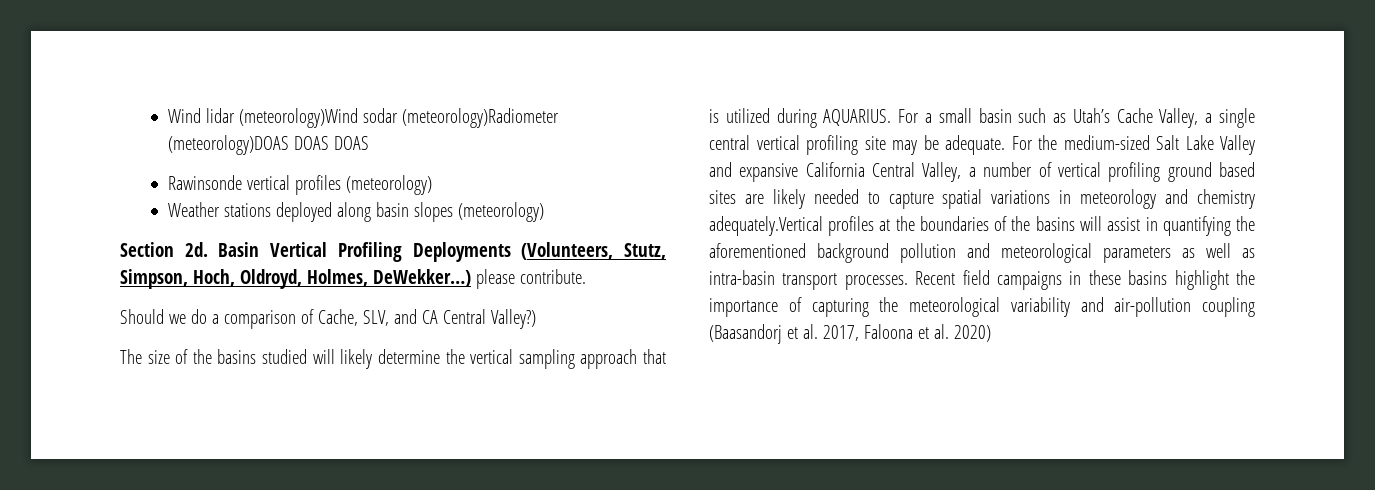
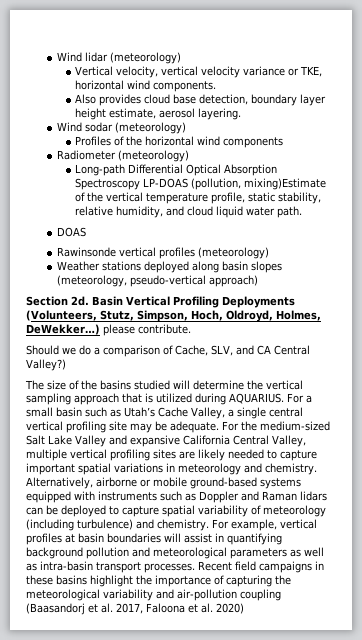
- Wind lidar (meteorology)Wind sodar (meteorology)Radiometer (meteorology)DOAS DOAS DOAS
+ Wind lidar (meteorology)
+ Vertical velocity, vertical velocity variance or TKE, horizontal wind components.
+ Also provides cloud base detection, boundary layer height estimate, aerosol layering.
+ Wind sodar (meteorology)
+ Profiles of the horizontal wind components
+ Radiometer (meteorology)
+ Long-path Differential Optical Absorption Spectroscopy LP-DOAS (pollution, mixing)Estimate of the vertical temperature profile, static stability, relative humidity, and cloud liquid water path.
+ DOAS
- Weather stations deployed along basin slopes (meteorology)
+ Weather stations deployed along basin slopes (meteorology, pseudo-vertical approach)
- The size of the basins studied will likely determine the vertical sampling approach that is utilized during AQUARIUS.
+ The size of the basins studied will determine the vertical sampling approach that is utilized during AQUARIUS.
- For the medium-sized Salt Lake Valley and expansive California Central Valley, a number of vertical profiling ground based sites are likely needed to capture spatial variations in meteorology and chemistry adequately.Vertical profiles at the boundaries of the basins will assist in quantifying the aforementioned background pollution and meteorological parameters as well as intra-basin transport processes.
+ For the medium-sized Salt Lake Valley and expansive California Central Valley, multiple vertical profiling sites are likely needed to capture important spatial variations in meteorology and chemistry. Alternatively, airborne or mobile ground-based systems equipped with instruments such as Doppler and Raman lidars can be deployed to capture spatial variability of meteorology (including turbulence) and chemistry. For example, vertical profiles at basin boundaries will assist in quantifying background pollution and meteorological parameters as well as intra-basin transport processes.

